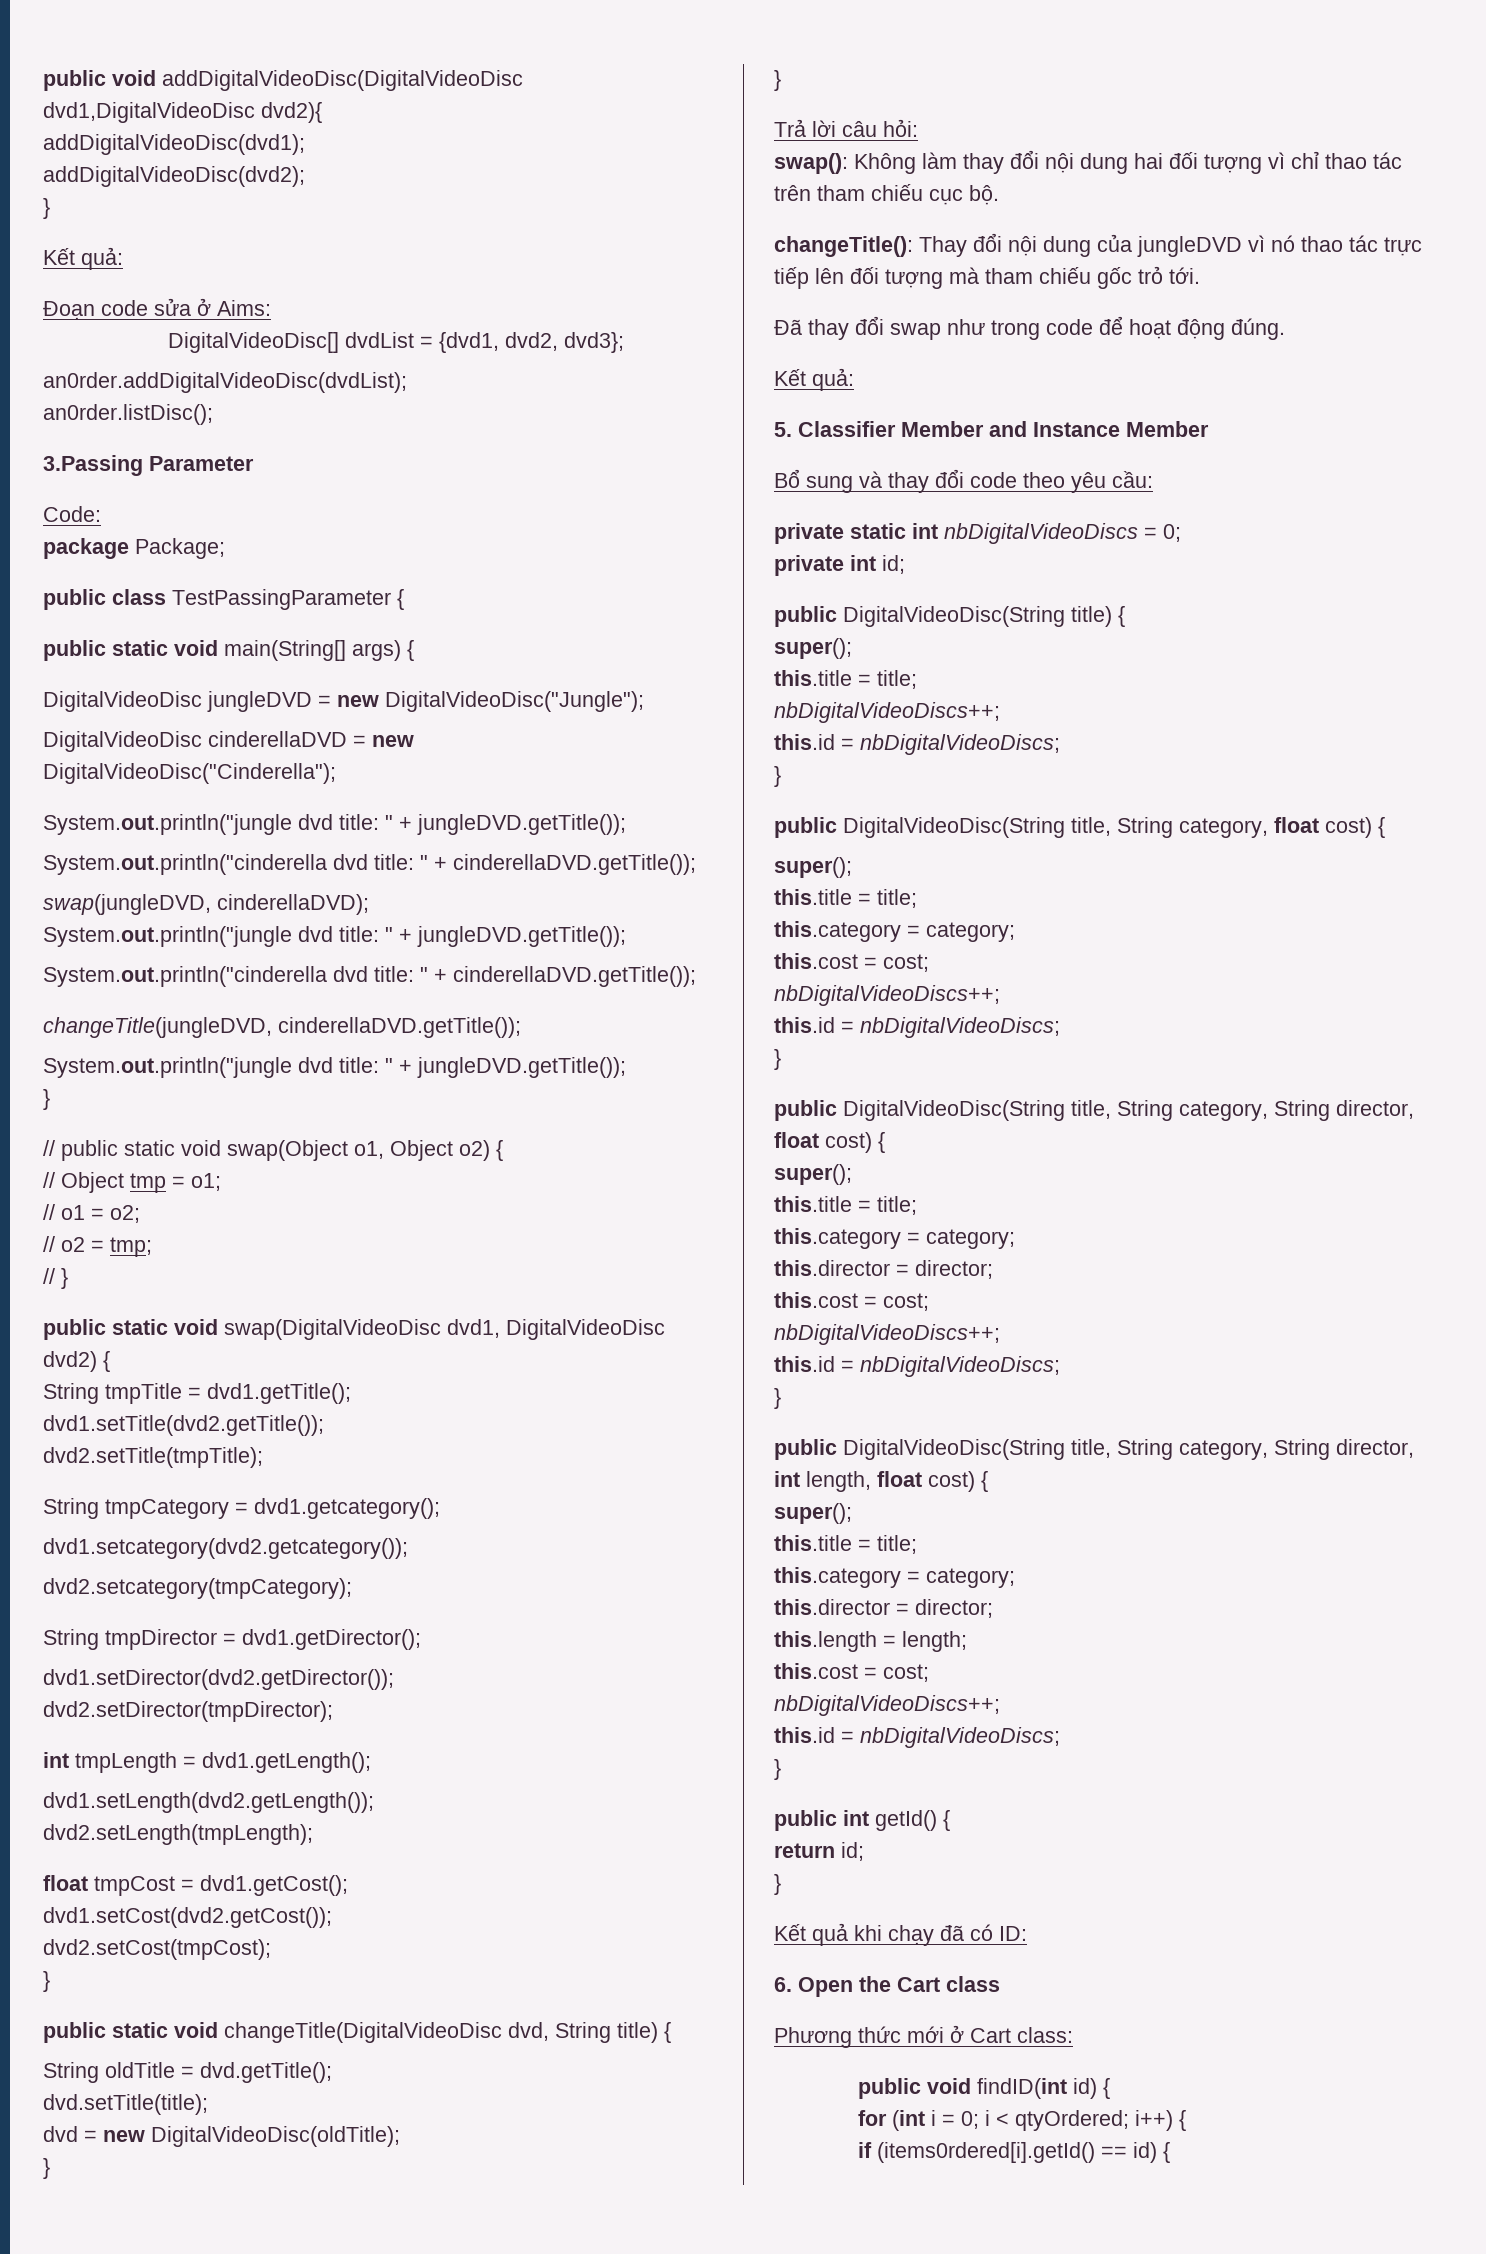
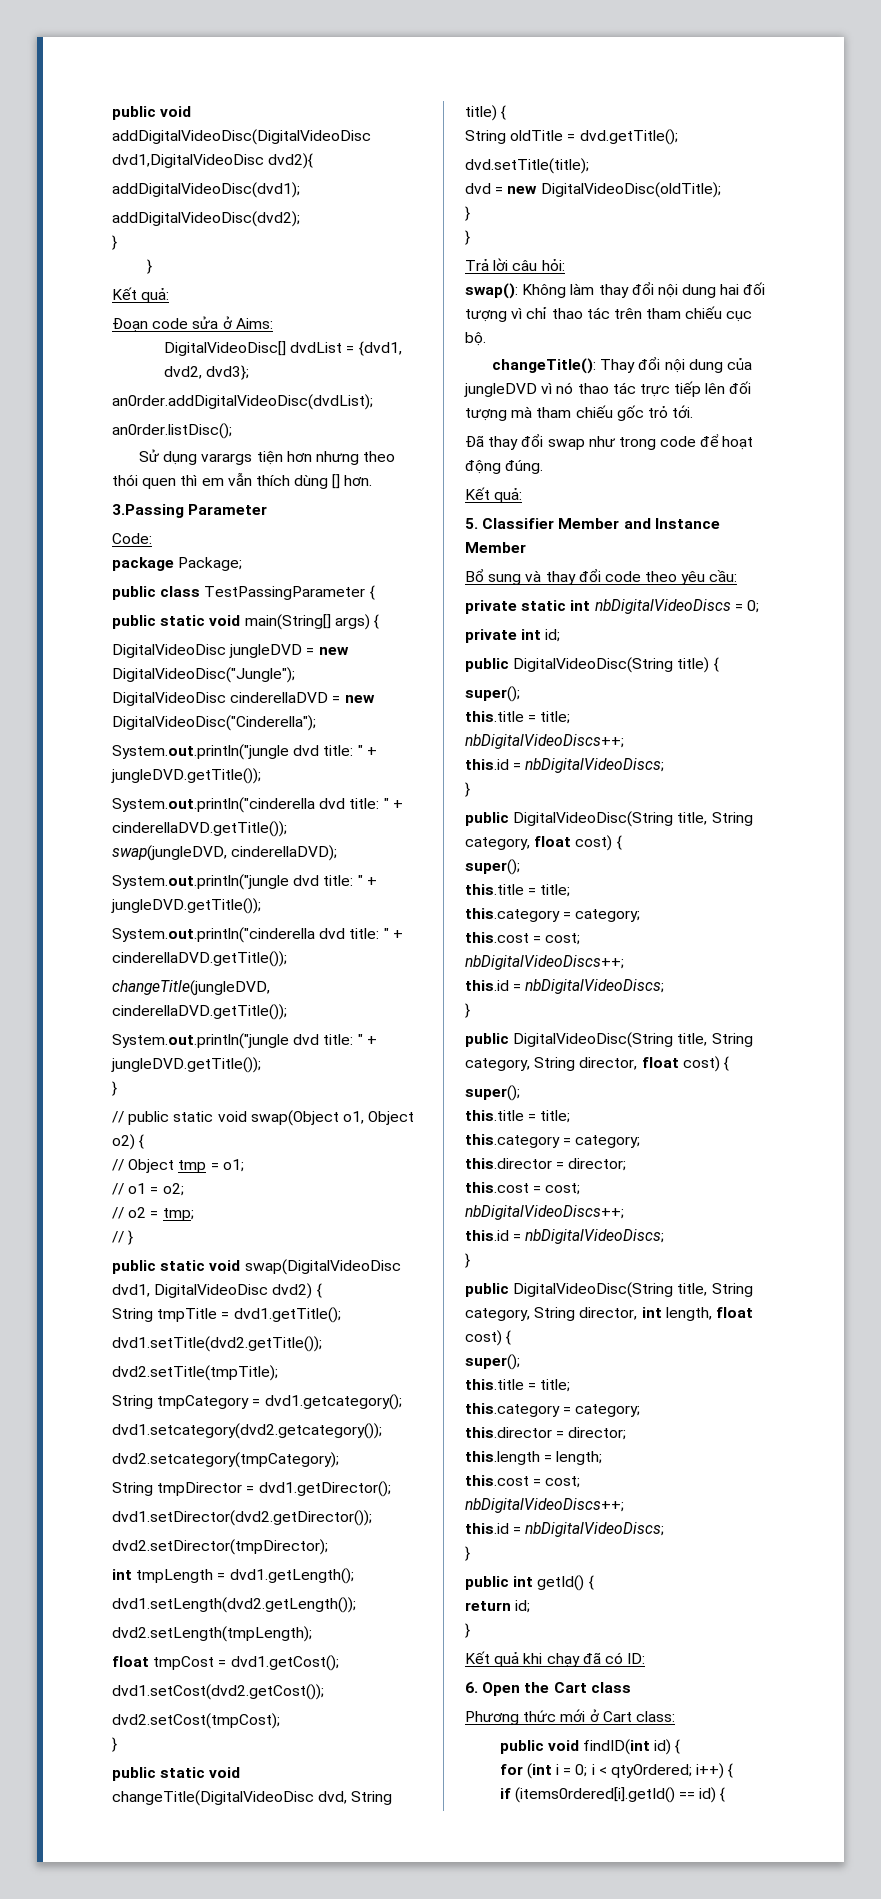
  addDigitalVideoDisc(dvd2);
+ }
+ Sử dụng varargs tiện hơn nhưng theo thói quen thì em vẫn thích dùng [] hơn.

